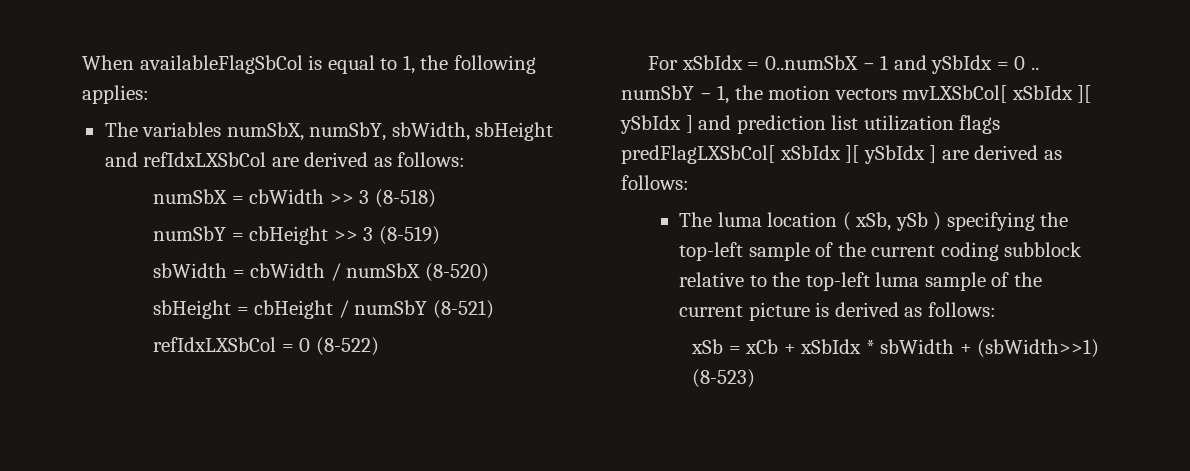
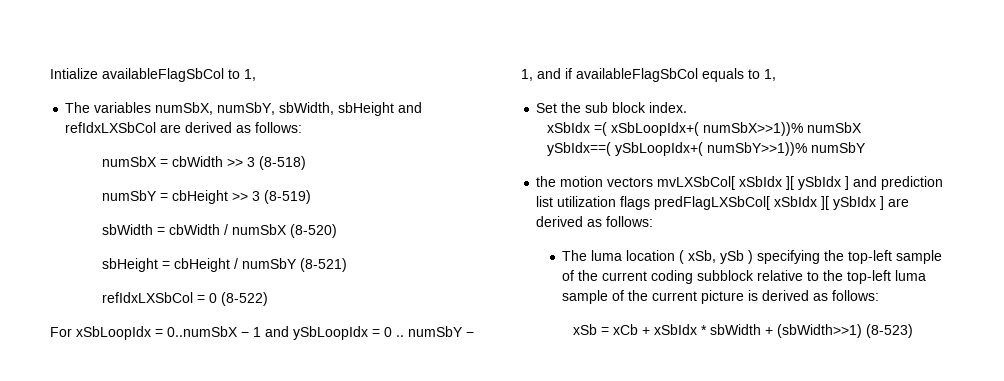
- When availableFlagSbCol is equal to 1, the following applies:
+ Intialize availableFlagSbCol to 1,
- For xSbIdx = 0..numSbX − 1 and ySbIdx = 0 .. numSbY − 1, the motion vectors mvLXSbCol[ xSbIdx ][ ySbIdx ] and prediction list utilization flags predFlagLXSbCol[ xSbIdx ][ ySbIdx ] are derived as follows:
+ For xSbLoopIdx = 0..numSbX − 1 and ySbLoopIdx = 0 .. numSbY − 1, and if availableFlagSbCol equals to 1,
+ Set the sub block index.
+ xSbIdx =( xSbLoopIdx+( numSbX>>1))% numSbX
+ ySbIdx==( ySbLoopIdx+( numSbY>>1))% numSbY
+ the motion vectors mvLXSbCol[ xSbIdx ][ ySbIdx ] and prediction list utilization flags predFlagLXSbCol[ xSbIdx ][ ySbIdx ] are derived as follows:

